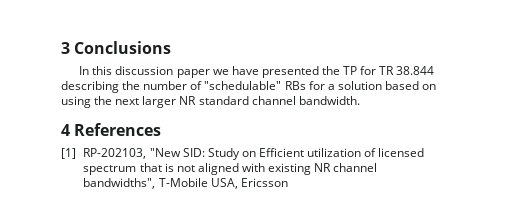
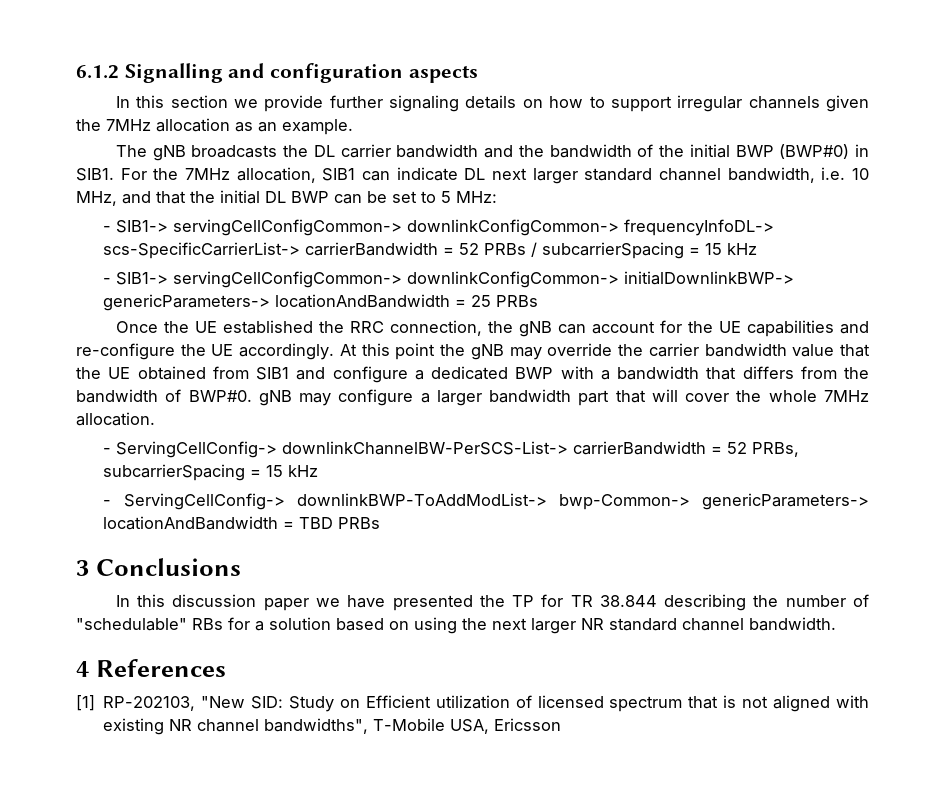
+ 6.1.2 Signalling and configuration aspects
+ In this section we provide further signaling details on how to support irregular channels given the 7MHz allocation as an example.
+ The gNB broadcasts the DL carrier bandwidth and the bandwidth of the initial BWP (BWP#0) in SIB1. For the 7MHz allocation, SIB1 can indicate DL next larger standard channel bandwidth, i.e. 10 MHz, and that the initial DL BWP can be set to 5 MHz:
+ - SIB1-> servingCellConfigCommon-> downlinkConfigCommon-> frequencyInfoDL-> scs-SpecificCarrierList-> carrierBandwidth = 52 PRBs / subcarrierSpacing = 15 kHz
+ - SIB1-> servingCellConfigCommon-> downlinkConfigCommon-> initialDownlinkBWP-> genericParameters-> locationAndBandwidth = 25 PRBs
+ Once the UE established the RRC connection, the gNB can account for the UE capabilities and re-configure the UE accordingly. At this point the gNB may override the carrier bandwidth value that the UE obtained from SIB1 and configure a dedicated BWP with a bandwidth that differs from the bandwidth of BWP#0. gNB may configure a larger bandwidth part that will cover the whole 7MHz allocation.
+ - ServingCellConfig-> downlinkChannelBW-PerSCS-List-> carrierBandwidth = 52 PRBs, subcarrierSpacing = 15 kHz
+ - ServingCellConfig-> downlinkBWP-ToAddModList-> bwp-Common-> genericParameters-> locationAndBandwidth = TBD PRBs

